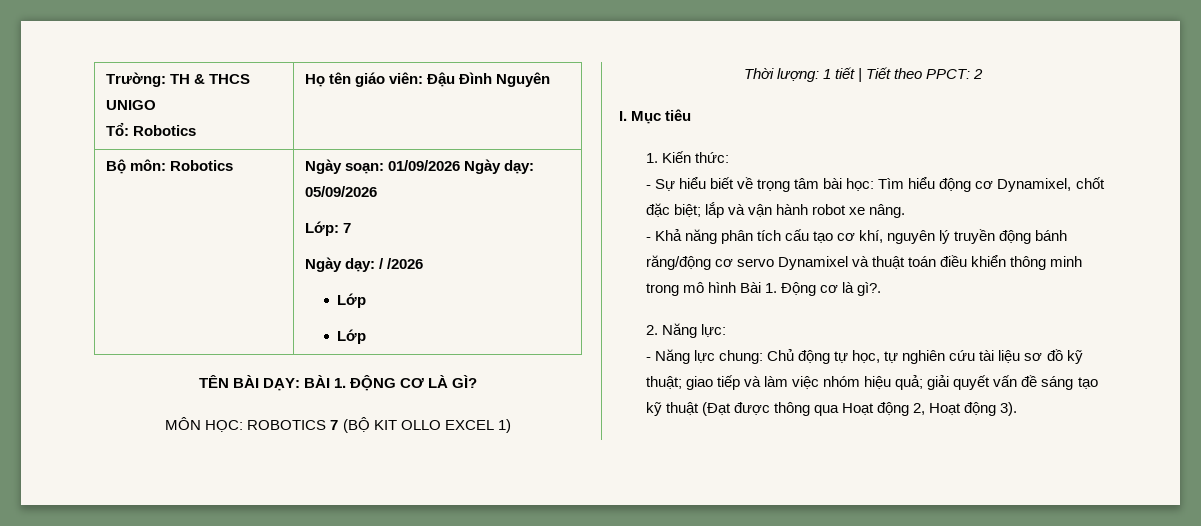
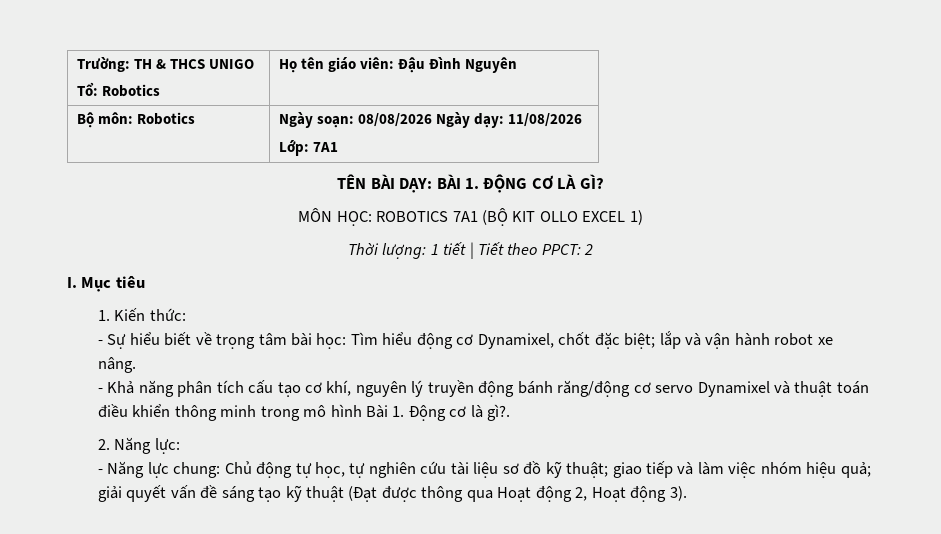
- Bộ môn: Robotics | Ngày soạn: 01/09/2026 Ngày dạy: 05/09/2026
- Lớp: 7
- Ngày dạy: / /2026
- Lớp
- Lớp
+ Bộ môn: Robotics | Ngày soạn: 08/08/2026 Ngày dạy: 11/08/2026
+ Lớp: 7A1
- MÔN HỌC: ROBOTICS 7 (BỘ KIT OLLO EXCEL 1)
+ MÔN HỌC: ROBOTICS 7A1 (BỘ KIT OLLO EXCEL 1)

